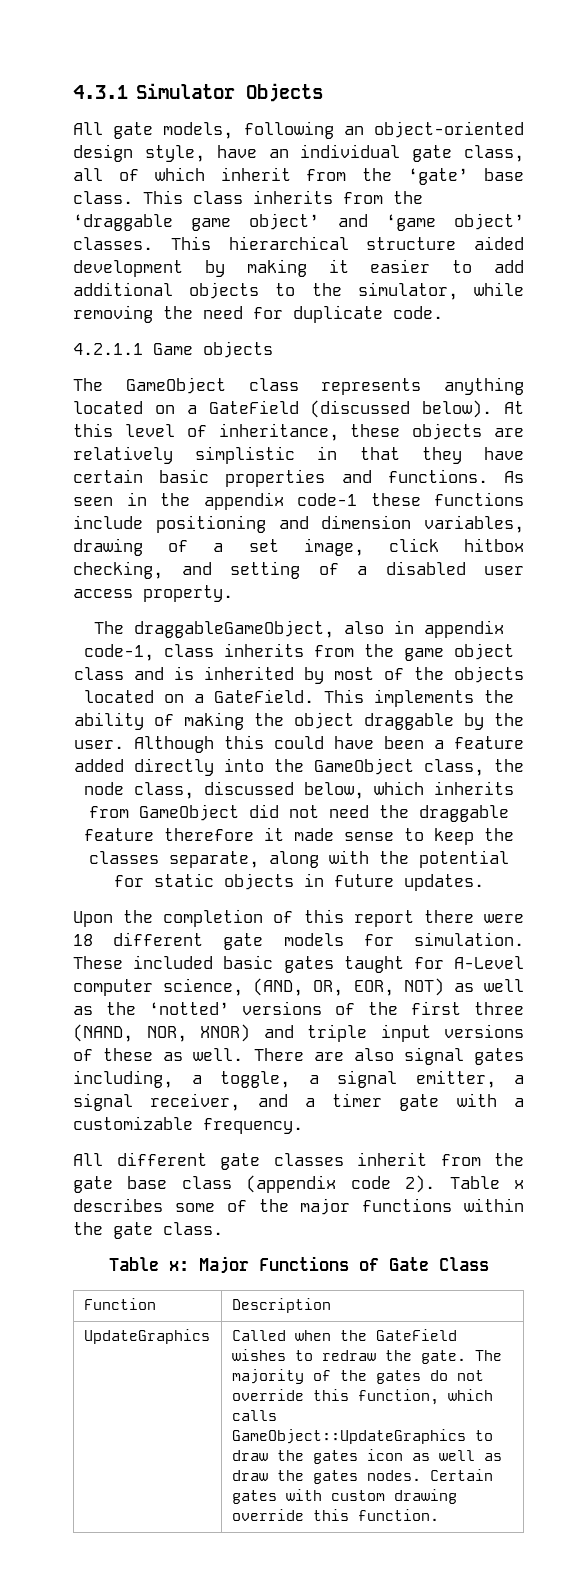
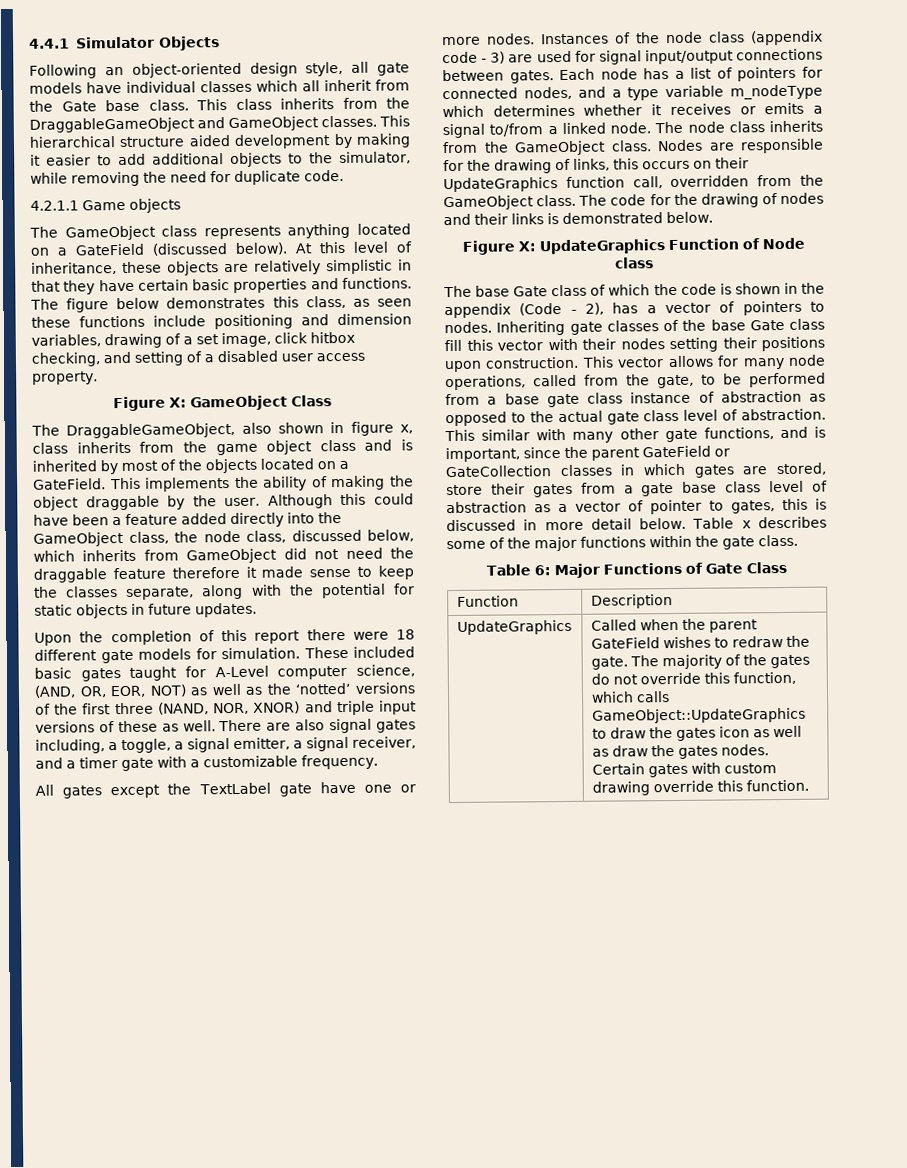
- 4.3.1 Simulator Objects
+ 4.4.1 Simulator Objects
- All gate models, following an object-oriented design style, have an individual gate class, all of which inherit from the ‘gate’ base class.
+ Following an object-oriented design style, all gate models have individual classes which all inherit from the Gate base class.
- This class inherits from the ‘draggable game object’ and ‘game object’ classes.
+ This class inherits from the DraggableGameObject and GameObject classes.
- As seen in the appendix code-1 these functions include positioning and dimension variables, drawing of a set image, click hitbox checking, and setting of a disabled user access property.
+ The figure below demonstrates this class, as seen these functions include positioning and dimension variables, drawing of a set image, click hitbox checking, and setting of a disabled user access property.
- The draggableGameObject, also in appendix code-1, class inherits from the game object class and is inherited by most of the objects located on a GateField.
+ Figure X: GameObject Class
+ The DraggableGameObject, also shown in figure x, class inherits from the game object class and is inherited by most of the objects located on a GateField.
- All different gate classes inherit from the gate base class (appendix code 2).
+ All gates except the TextLabel gate have one or more nodes. Instances of the node class (appendix code - 3) are used for signal input/output connections between gates. Each node has a list of pointers for connected nodes, and a type variable m_nodeType which determines whether it receives or emits a signal to/from a linked node. The node class inherits from the GameObject class. Nodes are responsible for the drawing of links, this occurs on their UpdateGraphics function call, overridden from the GameObject class. The code for the drawing of nodes and their links is demonstrated below.
+ Figure X: UpdateGraphics Function of Node class
+ The base Gate class of which the code is shown in the appendix (Code - 2), has a vector of pointers to nodes. Inheriting gate classes of the base Gate class fill this vector with their nodes setting their positions upon construction. This vector allows for many node operations, called from the gate, to be performed from a base gate class instance of abstraction as opposed to the actual gate class level of abstraction. This similar with many other gate functions, and is important, since the parent GateField or GateCollection classes in which gates are stored, store their gates from a gate base class level of abstraction as a vector of pointer to gates, this is discussed in more detail below.
- Table x: Major Functions of Gate Class
+ Table 6: Major Functions of Gate Class
- Called when the GateField wishes to redraw the gate.
+ Called when the parent GateField wishes to redraw the gate.

